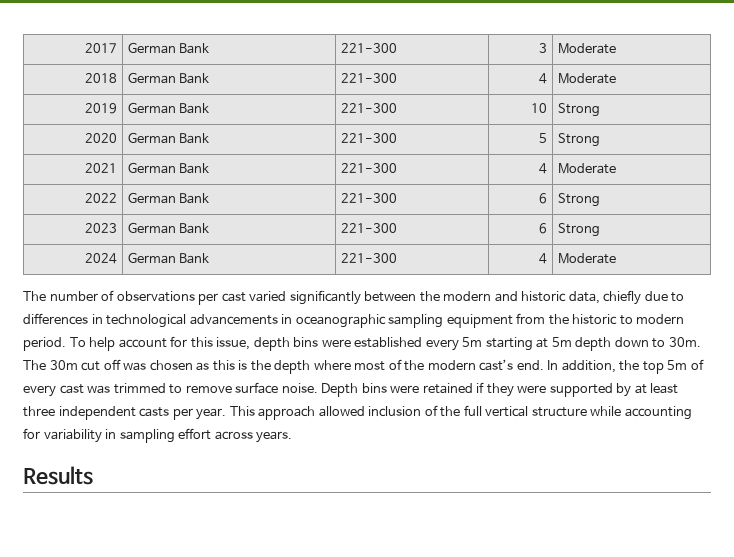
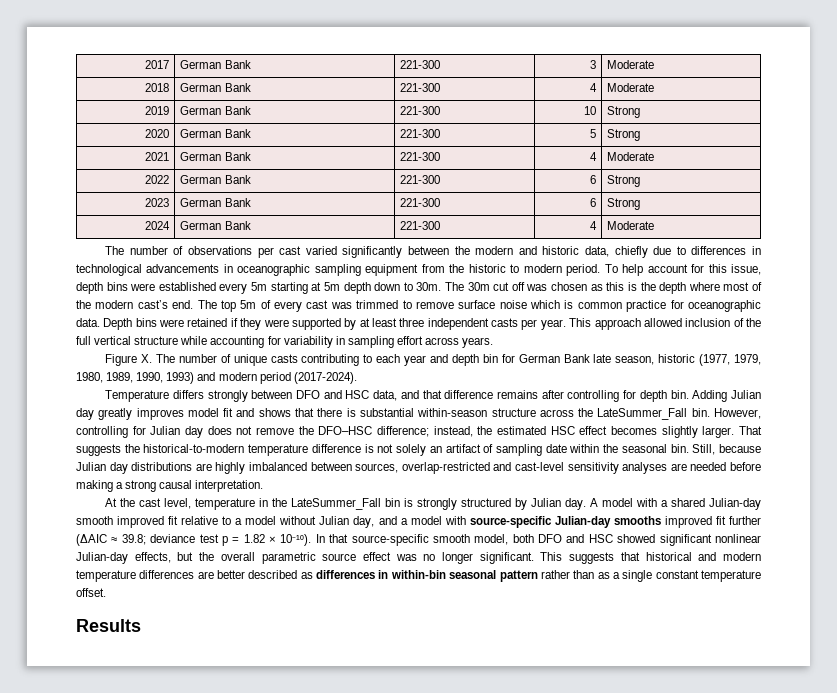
- In addition, the top 5m of every cast was trimmed to remove surface noise.
+ The top 5m of every cast was trimmed to remove surface noise which is common practice for oceanographic data.
+ Figure X. The number of unique casts contributing to each year and depth bin for German Bank late season, historic (1977, 1979, 1980, 1989, 1990, 1993) and modern period (2017-2024).
+ Temperature differs strongly between DFO and HSC data, and that difference remains after controlling for depth bin. Adding Julian day greatly improves model fit and shows that there is substantial within-season structure across the LateSummer_Fall bin. However, controlling for Julian day does not remove the DFO–HSC difference; instead, the estimated HSC effect becomes slightly larger. That suggests the historical-to-modern temperature difference is not solely an artifact of sampling date within the seasonal bin. Still, because Julian day distributions are highly imbalanced between sources, overlap-restricted and cast-level sensitivity analyses are needed before making a strong causal interpretation.
+ At the cast level, temperature in the LateSummer_Fall bin is strongly structured by Julian day. A model with a shared Julian-day smooth improved fit relative to a model without Julian day, and a model with source-specific Julian-day smooths improved fit further (ΔAIC ≈ 39.8; deviance test p = 1.82 × 10⁻¹⁰). In that source-specific smooth model, both DFO and HSC showed significant nonlinear Julian-day effects, but the overall parametric source effect was no longer significant. This suggests that historical and modern temperature differences are better described as differences in within-bin seasonal pattern rather than as a single constant temperature offset.

